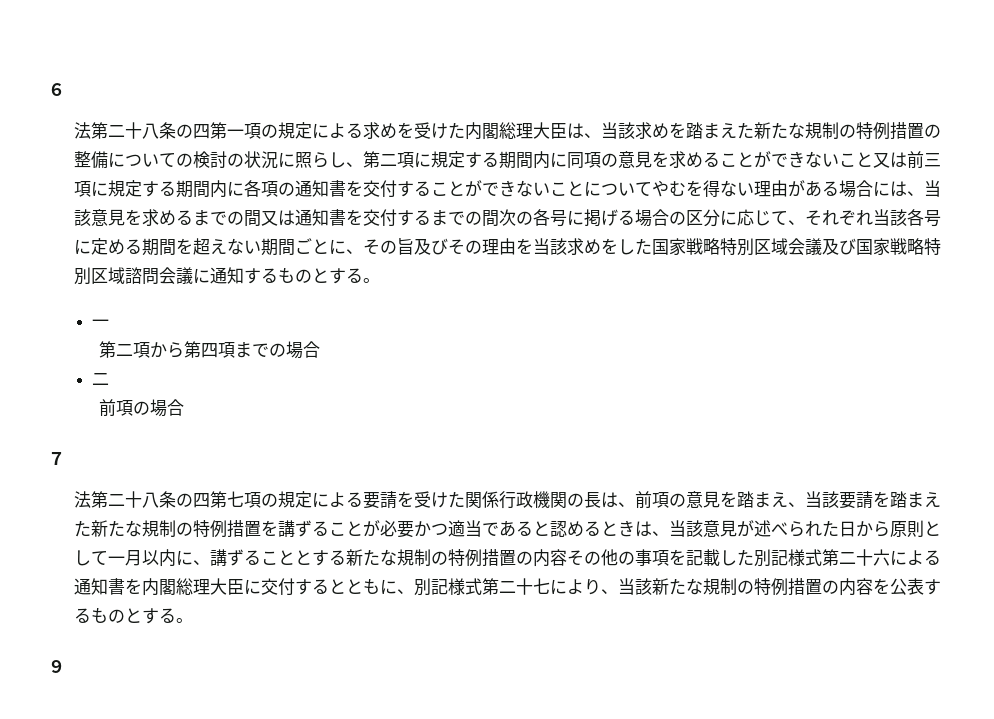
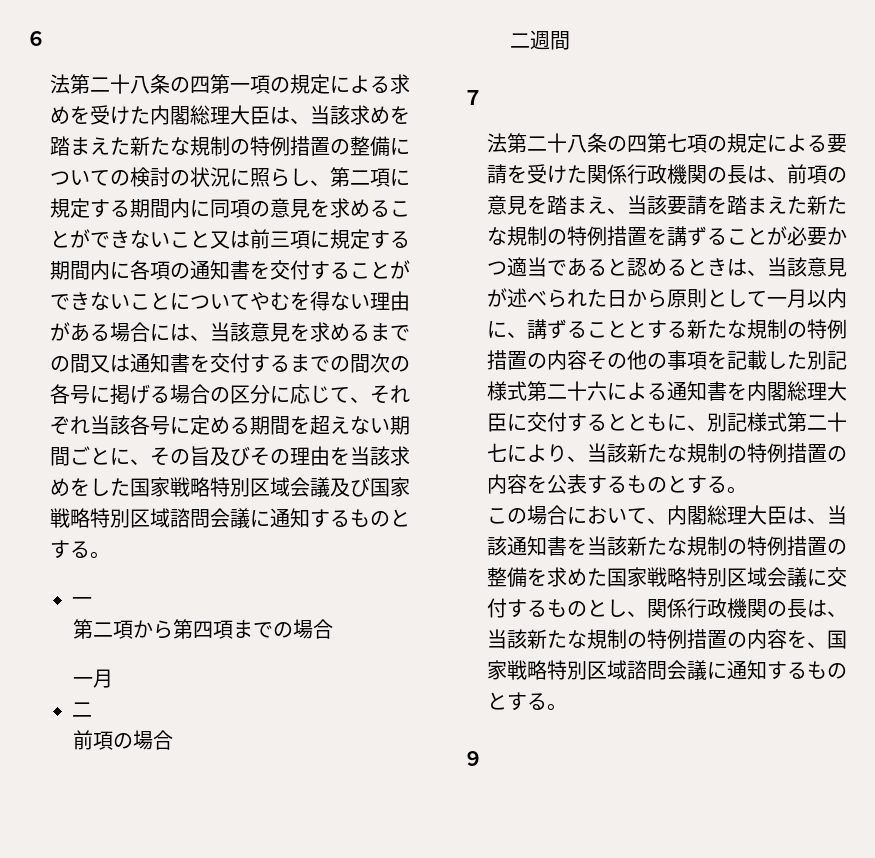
  第二項から第四項までの場合
+ 一月
+ 二週間
+ この場合において、内閣総理大臣は、当該通知書を当該新たな規制の特例措置の整備を求めた国家戦略特別区域会議に交付するものとし、関係行政機関の長は、当該新たな規制の特例措置の内容を、国家戦略特別区域諮問会議に通知するものとする。

